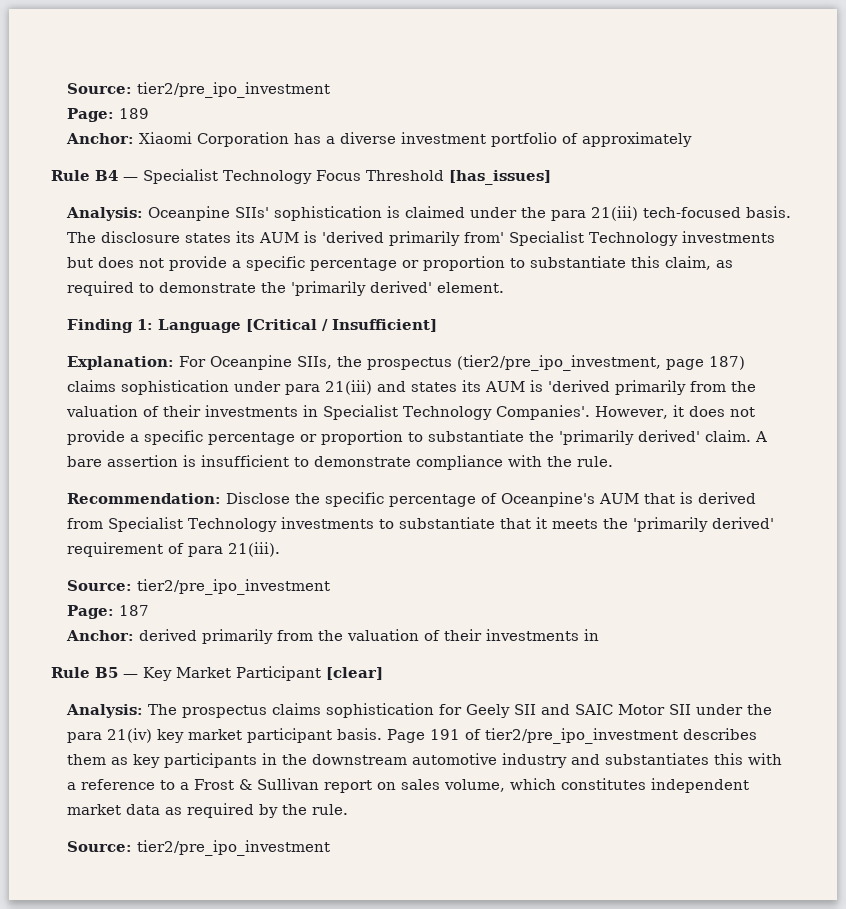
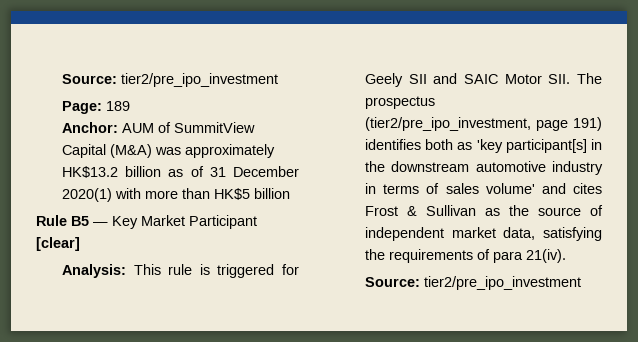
- Anchor: Xiaomi Corporation has a diverse investment portfolio of approximately
- Rule B4 — Specialist Technology Focus Threshold [has_issues]
- Analysis: Oceanpine SIIs' sophistication is claimed under the para 21(iii) tech-focused basis. The disclosure states its AUM is 'derived primarily from' Specialist Technology investments but does not provide a specific percentage or proportion to substantiate this claim, as required to demonstrate the 'primarily derived' element.
- Finding 1: Language [Critical / Insufficient]
- Explanation: For Oceanpine SIIs, the prospectus (tier2/pre_ipo_investment, page 187) claims sophistication under para 21(iii) and states its AUM is 'derived primarily from the valuation of their investments in Specialist Technology Companies'. However, it does not provide a specific percentage or proportion to substantiate the 'primarily derived' claim. A bare assertion is insufficient to demonstrate compliance with the rule.
- Recommendation: Disclose the specific percentage of Oceanpine's AUM that is derived from Specialist Technology investments to substantiate that it meets the 'primarily derived' requirement of para 21(iii).
- Source: tier2/pre_ipo_investment
- Page: 187
- Anchor: derived primarily from the valuation of their investments in
+ Anchor: AUM of SummitView Capital (M&A) was approximately HK$13.2 billion as of 31 December 2020(1) with more than HK$5 billion
- Analysis: The prospectus claims sophistication for Geely SII and SAIC Motor SII under the para 21(iv) key market participant basis. Page 191 of tier2/pre_ipo_investment describes them as key participants in the downstream automotive industry and substantiates this with a reference to a Frost & Sullivan report on sales volume, which constitutes independent market data as required by the rule.
+ Analysis: This rule is triggered for Geely SII and SAIC Motor SII. The prospectus (tier2/pre_ipo_investment, page 191) identifies both as 'key participant[s] in the downstream automotive industry in terms of sales volume' and cites Frost & Sullivan as the source of independent market data, satisfying the requirements of para 21(iv).

